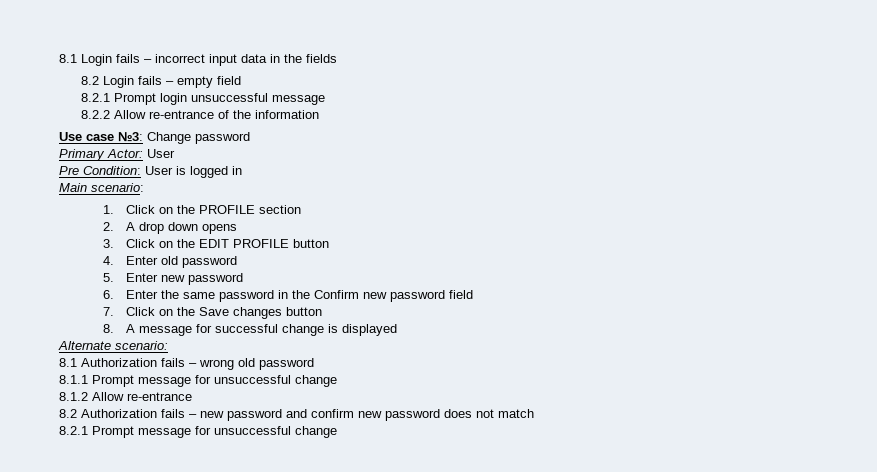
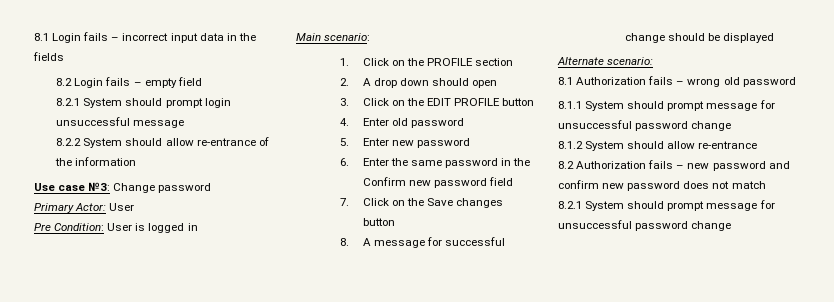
- 8.2.1 Prompt login unsuccessful message
+ 8.2.1 System should prompt login unsuccessful message
- 8.2.2 Allow re-entrance of the information
+ 8.2.2 System should allow re-entrance of the information
- 2. A drop down opens
+ 2. A drop down should open
- 8. A message for successful change is displayed
+ 8. A message for successful change should be displayed
- 8.1.1 Prompt message for unsuccessful change
+ 8.1.1 System should prompt message for unsuccessful password change
- 8.1.2 Allow re-entrance
+ 8.1.2 System should allow re-entrance
- 8.2.1 Prompt message for unsuccessful change
+ 8.2.1 System should prompt message for unsuccessful password change

